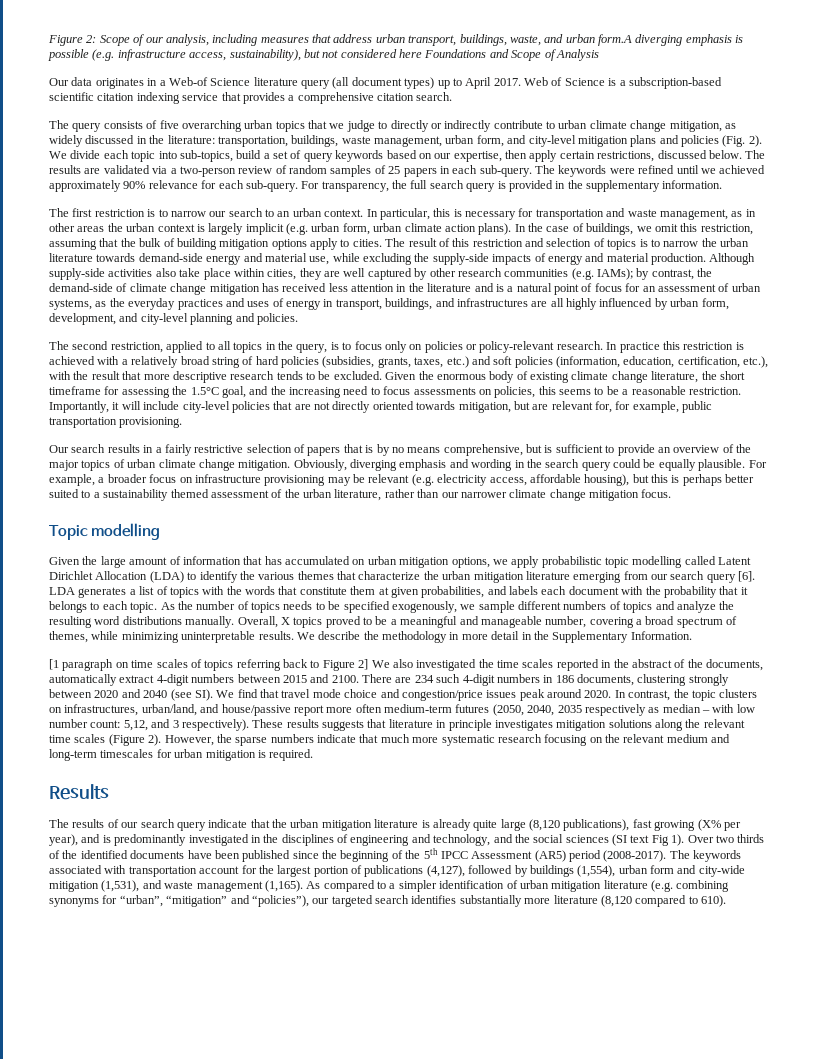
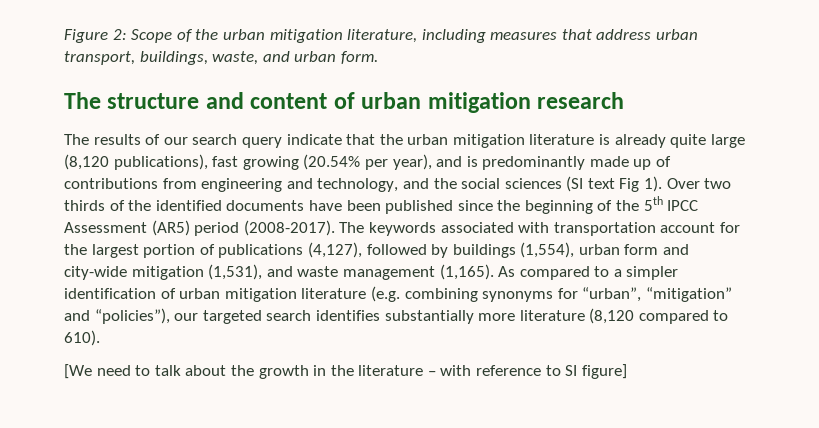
- Figure 2: Scope of our analysis, including measures that address urban transport, buildings, waste, and urban form.A diverging emphasis is possible (e.g. infrastructure access, sustainability), but not considered here Foundations and Scope of Analysis
- Our data originates in a Web-of Science literature query (all document types) up to April 2017. Web of Science is a subscription-based scientific citation indexing service that provides a comprehensive citation search.
- The query consists of five overarching urban topics that we judge to directly or indirectly contribute to urban climate change mitigation, as widely discussed in the literature: transportation, buildings, waste management, urban form, and city-level mitigation plans and policies (Fig. 2). We divide each topic into sub-topics, build a set of query keywords based on our expertise, then apply certain restrictions, discussed below. The results are validated via a two-person review of random samples of 25 papers in each sub-query. The keywords were refined until we achieved approximately 90% relevance for each sub-query. For transparency, the full search query is provided in the supplementary information.
- The first restriction is to narrow our search to an urban context. In particular, this is necessary for transportation and waste management, as in other areas the urban context is largely implicit (e.g. urban form, urban climate action plans). In the case of buildings, we omit this restriction, assuming that the bulk of building mitigation options apply to cities. The result of this restriction and selection of topics is to narrow the urban literature towards demand-side energy and material use, while excluding the supply-side impacts of energy and material production. Although supply-side activities also take place within cities, they are well captured by other research communities (e.g. IAMs); by contrast, the demand-side of climate change mitigation has received less attention in the literature and is a natural point of focus for an assessment of urban systems, as the everyday practices and uses of energy in transport, buildings, and infrastructures are all highly influenced by urban form, development, and city-level planning and policies.
- The second restriction, applied to all topics in the query, is to focus only on policies or policy-relevant research. In practice this restriction is achieved with a relatively broad string of hard policies (subsidies, grants, taxes, etc.) and soft policies (information, education, certification, etc.), with the result that more descriptive research tends to be excluded. Given the enormous body of existing climate change literature, the short timeframe for assessing the 1.5°C goal, and the increasing need to focus assessments on policies, this seems to be a reasonable restriction. Importantly, it will include city-level policies that are not directly oriented towards mitigation, but are relevant for, for example, public transportation provisioning.
- Our search results in a fairly restrictive selection of papers that is by no means comprehensive, but is sufficient to provide an overview of the major topics of urban climate change mitigation. Obviously, diverging emphasis and wording in the search query could be equally plausible. For example, a broader focus on infrastructure provisioning may be relevant (e.g. electricity access, affordable housing), but this is perhaps better suited to a sustainability themed assessment of the urban literature, rather than our narrower climate change mitigation focus.
- Topic modelling
- Given the large amount of information that has accumulated on urban mitigation options, we apply probabilistic topic modelling called Latent Dirichlet Allocation (LDA) to identify the various themes that characterize the urban mitigation literature emerging from our search query [6]. LDA generates a list of topics with the words that constitute them at given probabilities, and labels each document with the probability that it belongs to each topic. As the number of topics needs to be specified exogenously, we sample different numbers of topics and analyze the resulting word distributions manually. Overall, X topics proved to be a meaningful and manageable number, covering a broad spectrum of themes, while minimizing uninterpretable results. We describe the methodology in more detail in the Supplementary Information.
- [1 paragraph on time scales of topics referring back to Figure 2] We also investigated the time scales reported in the abstract of the documents, automatically extract 4-digit numbers between 2015 and 2100. There are 234 such 4-digit numbers in 186 documents, clustering strongly between 2020 and 2040 (see SI). We find that travel mode choice and congestion/price issues peak around 2020. In contrast, the topic clusters on infrastructures, urban/land, and house/passive report more often medium-term futures (2050, 2040, 2035 respectively as median – with low number count: 5,12, and 3 respectively). These results suggests that literature in principle investigates mitigation solutions along the relevant time scales (Figure 2). However, the sparse numbers indicate that much more systematic research focusing on the relevant medium and long-term timescales for urban mitigation is required.
- Results
+ Figure 2: Scope of the urban mitigation literature, including measures that address urban transport, buildings, waste, and urban form.
+ The structure and content of urban mitigation research
- The results of our search query indicate that the urban mitigation literature is already quite large (8,120 publications), fast growing (X% per year), and is predominantly investigated in the disciplines of engineering and technology, and the social sciences (SI text Fig 1).
+ The results of our search query indicate that the urban mitigation literature is already quite large (8,120 publications), fast growing (20.54% per year), and is predominantly made up of contributions from engineering and technology, and the social sciences (SI text Fig 1).
+ [We need to talk about the growth in the literature – with reference to SI figure]

